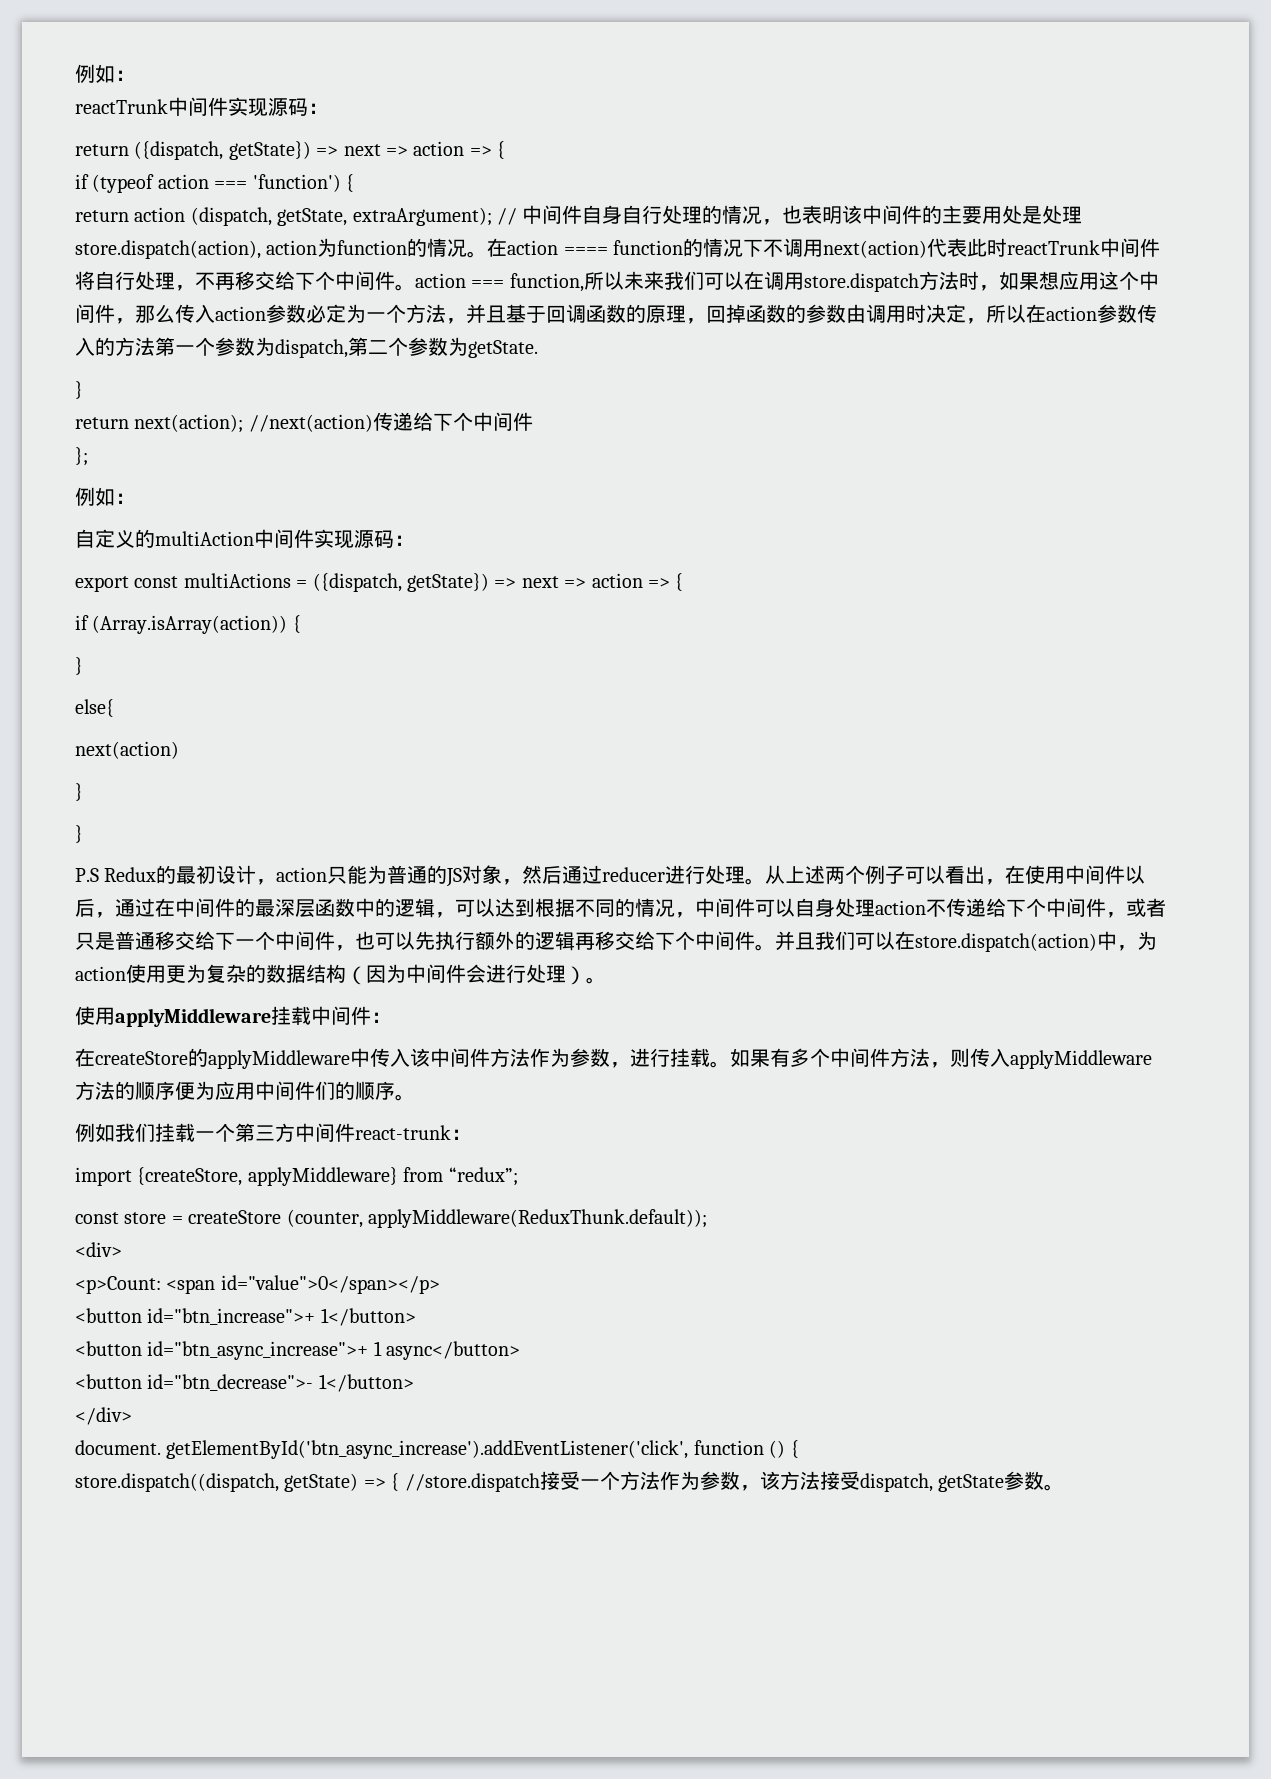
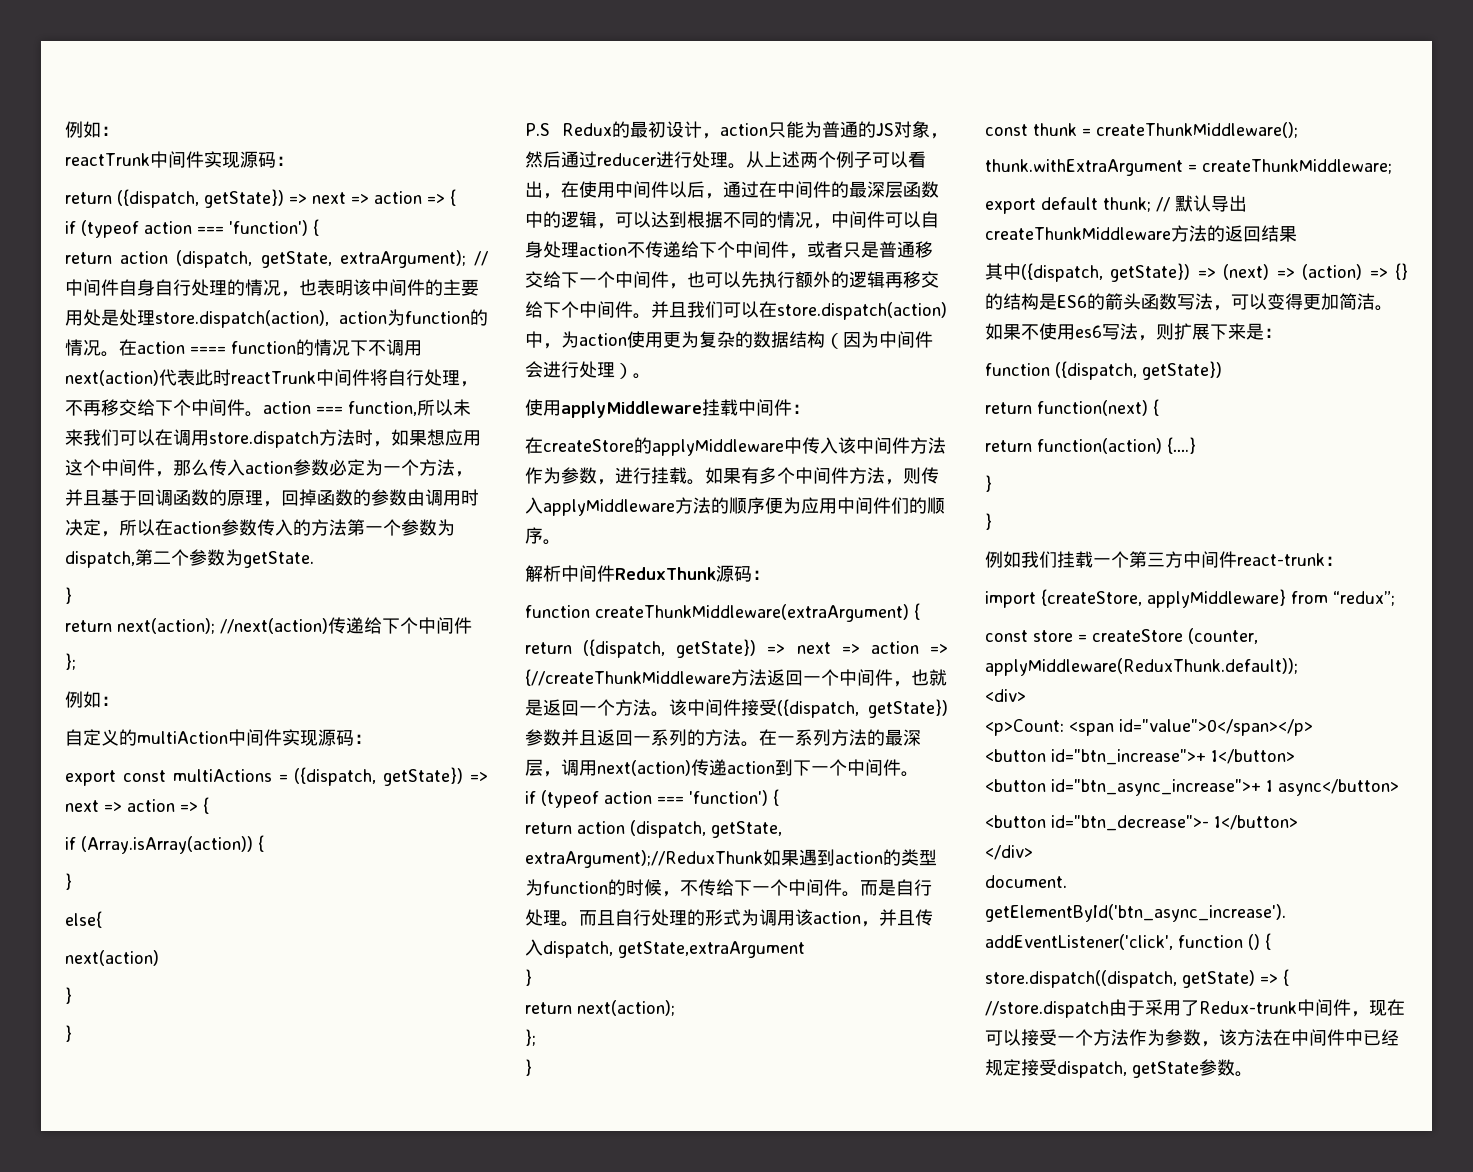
+ 解析中间件ReduxThunk源码：
+ function createThunkMiddleware(extraArgument) {
+ return ({dispatch, getState}) => next => action => {//createThunkMiddleware方法返回一个中间件，也就是返回一个方法。该中间件接受({dispatch, getState})参数并且返回一系列的方法。在一系列方法的最深层，调用next(action)传递action到下一个中间件。
+ if (typeof action === 'function') {
+ return action (dispatch, getState, extraArgument);//ReduxThunk如果遇到action的类型为function的时候，不传给下一个中间件。而是自行处理。而且自行处理的形式为调用该action，并且传入dispatch, getState,extraArgument
+ }
+ return next(action);
+ };
+ }
+ const thunk = createThunkMiddleware();
+ thunk.withExtraArgument = createThunkMiddleware;
+ export default thunk; // 默认导出createThunkMiddleware方法的返回结果
+ 其中({dispatch, getState}) => (next) => (action) => {}的结构是ES6的箭头函数写法，可以变得更加简洁。如果不使用es6写法，则扩展下来是：
+ function ({dispatch, getState})
+ return function(next) {
+ return function(action) {….}
+ }
+ }
- store.dispatch((dispatch, getState) => { //store.dispatch接受一个方法作为参数，该方法接受dispatch, getState参数。
+ store.dispatch((dispatch, getState) => { //store.dispatch由于采用了Redux-trunk中间件，现在可以接受一个方法作为参数，该方法在中间件中已经规定接受dispatch, getState参数。

